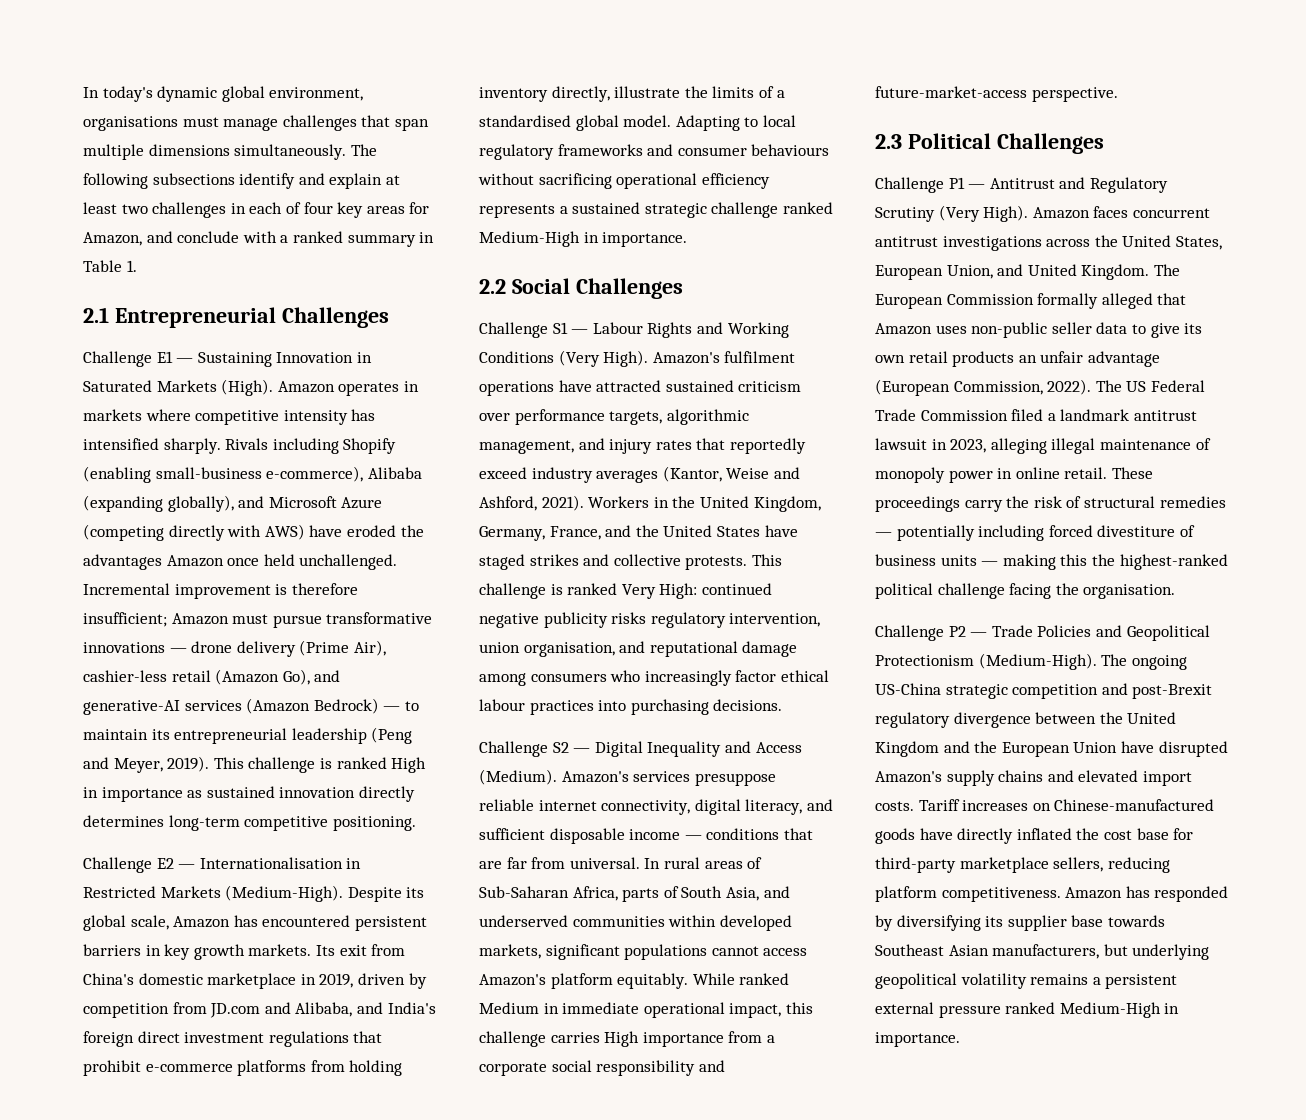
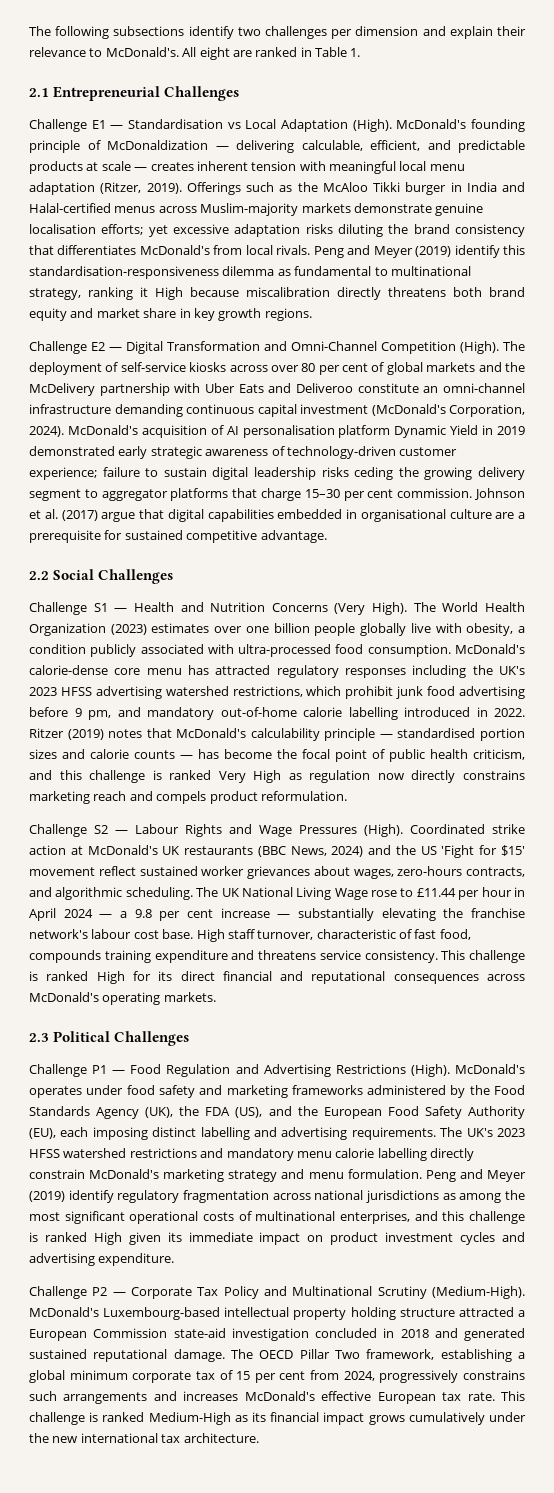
- In today's dynamic global environment, organisations must manage challenges that span multiple dimensions simultaneously. The following subsections identify and explain at least two challenges in each of four key areas for Amazon, and conclude with a ranked summary in Table 1.
+ The following subsections identify two challenges per dimension and explain their relevance to McDonald's. All eight are ranked in Table 1.
- Challenge E1 — Sustaining Innovation in Saturated Markets (High). Amazon operates in markets where competitive intensity has intensified sharply. Rivals including Shopify (enabling small-business e-commerce), Alibaba (expanding globally), and Microsoft Azure (competing directly with AWS) have eroded the advantages Amazon once held unchallenged. Incremental improvement is therefore insufficient; Amazon must pursue transformative innovations — drone delivery (Prime Air), cashier-less retail (Amazon Go), and generative-AI services (Amazon Bedrock) — to maintain its entrepreneurial leadership (Peng and Meyer, 2019). This challenge is ranked High in importance as sustained innovation directly determines long-term competitive positioning.
- Challenge E2 — Internationalisation in Restricted Markets (Medium-High). Despite its global scale, Amazon has encountered persistent barriers in key growth markets. Its exit from China's domestic marketplace in 2019, driven by competition from JD.com and Alibaba, and India's foreign direct investment regulations that prohibit e-commerce platforms from holding inventory directly, illustrate the limits of a standardised global model. Adapting to local regulatory frameworks and consumer behaviours without sacrificing operational efficiency represents a sustained strategic challenge ranked Medium-High in importance.
+ Challenge E1 — Standardisation vs Local Adaptation (High). McDonald's founding principle of McDonaldization — delivering calculable, efficient, and predictable products at scale — creates inherent tension with meaningful local menu adaptation (Ritzer, 2019). Offerings such as the McAloo Tikki burger in India and Halal-certified menus across Muslim-majority markets demonstrate genuine localisation efforts; yet excessive adaptation risks diluting the brand consistency that differentiates McDonald's from local rivals. Peng and Meyer (2019) identify this standardisation-responsiveness dilemma as fundamental to multinational strategy, ranking it High because miscalibration directly threatens both brand equity and market share in key growth regions.
+ Challenge E2 — Digital Transformation and Omni-Channel Competition (High). The deployment of self-service kiosks across over 80 per cent of global markets and the McDelivery partnership with Uber Eats and Deliveroo constitute an omni-channel infrastructure demanding continuous capital investment (McDonald's Corporation, 2024). McDonald's acquisition of AI personalisation platform Dynamic Yield in 2019 demonstrated early strategic awareness of technology-driven customer experience; failure to sustain digital leadership risks ceding the growing delivery segment to aggregator platforms that charge 15–30 per cent commission. Johnson et al. (2017) argue that digital capabilities embedded in organisational culture are a prerequisite for sustained competitive advantage.
- Challenge S1 — Labour Rights and Working Conditions (Very High). Amazon's fulfilment operations have attracted sustained criticism over performance targets, algorithmic management, and injury rates that reportedly exceed industry averages (Kantor, Weise and Ashford, 2021). Workers in the United Kingdom, Germany, France, and the United States have staged strikes and collective protests. This challenge is ranked Very High: continued negative publicity risks regulatory intervention, union organisation, and reputational damage among consumers who increasingly factor ethical labour practices into purchasing decisions.
- Challenge S2 — Digital Inequality and Access (Medium). Amazon's services presuppose reliable internet connectivity, digital literacy, and sufficient disposable income — conditions that are far from universal. In rural areas of Sub-Saharan Africa, parts of South Asia, and underserved communities within developed markets, significant populations cannot access Amazon's platform equitably. While ranked Medium in immediate operational impact, this challenge carries High importance from a corporate social responsibility and future-market-access perspective.
+ Challenge S1 — Health and Nutrition Concerns (Very High). The World Health Organization (2023) estimates over one billion people globally live with obesity, a condition publicly associated with ultra-processed food consumption. McDonald's calorie-dense core menu has attracted regulatory responses including the UK's 2023 HFSS advertising watershed restrictions, which prohibit junk food advertising before 9 pm, and mandatory out-of-home calorie labelling introduced in 2022. Ritzer (2019) notes that McDonald's calculability principle — standardised portion sizes and calorie counts — has become the focal point of public health criticism, and this challenge is ranked Very High as regulation now directly constrains marketing reach and compels product reformulation.
+ Challenge S2 — Labour Rights and Wage Pressures (High). Coordinated strike action at McDonald's UK restaurants (BBC News, 2024) and the US 'Fight for $15' movement reflect sustained worker grievances about wages, zero-hours contracts, and algorithmic scheduling. The UK National Living Wage rose to £11.44 per hour in April 2024 — a 9.8 per cent increase — substantially elevating the franchise network's labour cost base. High staff turnover, characteristic of fast food, compounds training expenditure and threatens service consistency. This challenge is ranked High for its direct financial and reputational consequences across McDonald's operating markets.
- Challenge P1 — Antitrust and Regulatory Scrutiny (Very High). Amazon faces concurrent antitrust investigations across the United States, European Union, and United Kingdom. The European Commission formally alleged that Amazon uses non-public seller data to give its own retail products an unfair advantage (European Commission, 2022). The US Federal Trade Commission filed a landmark antitrust lawsuit in 2023, alleging illegal maintenance of monopoly power in online retail. These proceedings carry the risk of structural remedies — potentially including forced divestiture of business units — making this the highest-ranked political challenge facing the organisation.
- Challenge P2 — Trade Policies and Geopolitical Protectionism (Medium-High). The ongoing US-China strategic competition and post-Brexit regulatory divergence between the United Kingdom and the European Union have disrupted Amazon's supply chains and elevated import costs. Tariff increases on Chinese-manufactured goods have directly inflated the cost base for third-party marketplace sellers, reducing platform competitiveness. Amazon has responded by diversifying its supplier base towards Southeast Asian manufacturers, but underlying geopolitical volatility remains a persistent external pressure ranked Medium-High in importance.
+ Challenge P1 — Food Regulation and Advertising Restrictions (High). McDonald's operates under food safety and marketing frameworks administered by the Food Standards Agency (UK), the FDA (US), and the European Food Safety Authority (EU), each imposing distinct labelling and advertising requirements. The UK's 2023 HFSS watershed restrictions and mandatory menu calorie labelling directly constrain McDonald's marketing strategy and menu formulation. Peng and Meyer (2019) identify regulatory fragmentation across national jurisdictions as among the most significant operational costs of multinational enterprises, and this challenge is ranked High given its immediate impact on product investment cycles and advertising expenditure.
+ Challenge P2 — Corporate Tax Policy and Multinational Scrutiny (Medium-High). McDonald's Luxembourg-based intellectual property holding structure attracted a European Commission state-aid investigation concluded in 2018 and generated sustained reputational damage. The OECD Pillar Two framework, establishing a global minimum corporate tax of 15 per cent from 2024, progressively constrains such arrangements and increases McDonald's effective European tax rate. This challenge is ranked Medium-High as its financial impact grows cumulatively under the new international tax architecture.

